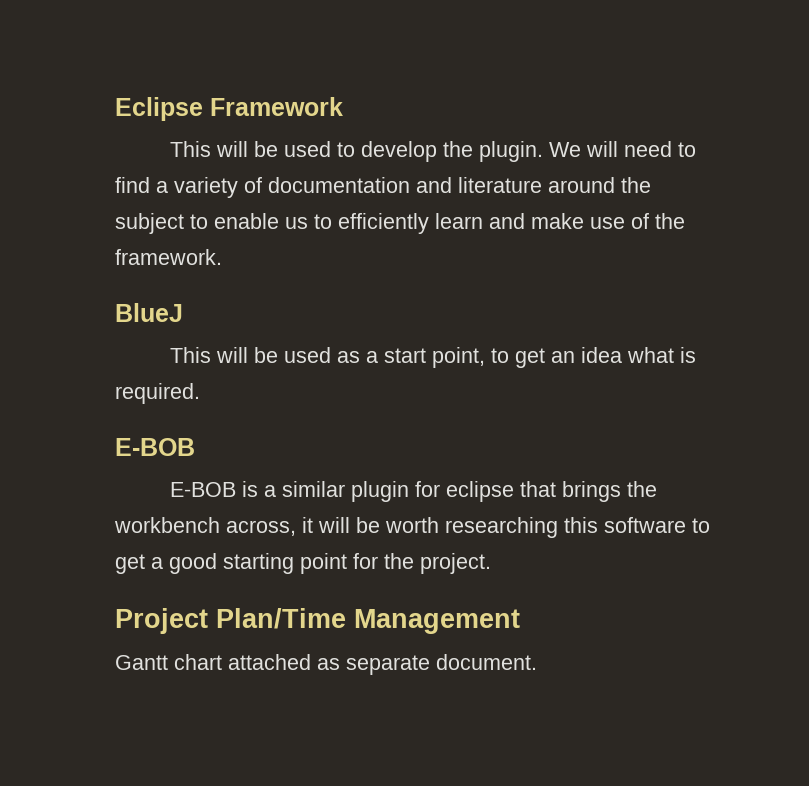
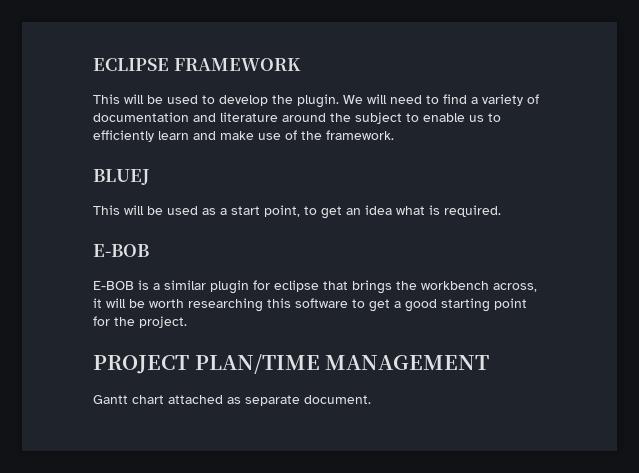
- Eclipse Framework
+ ECLIPSE FRAMEWORK
- BlueJ
+ BLUEJ
- Project Plan/Time Management
+ PROJECT PLAN/TIME MANAGEMENT

